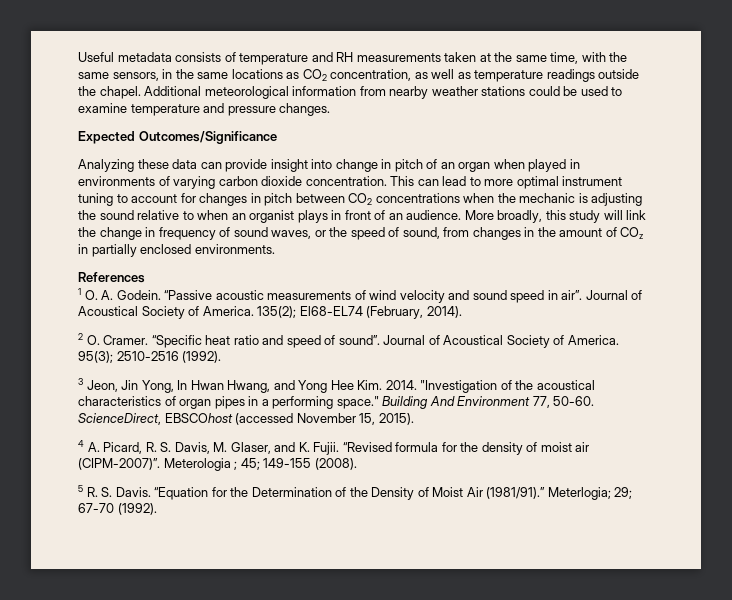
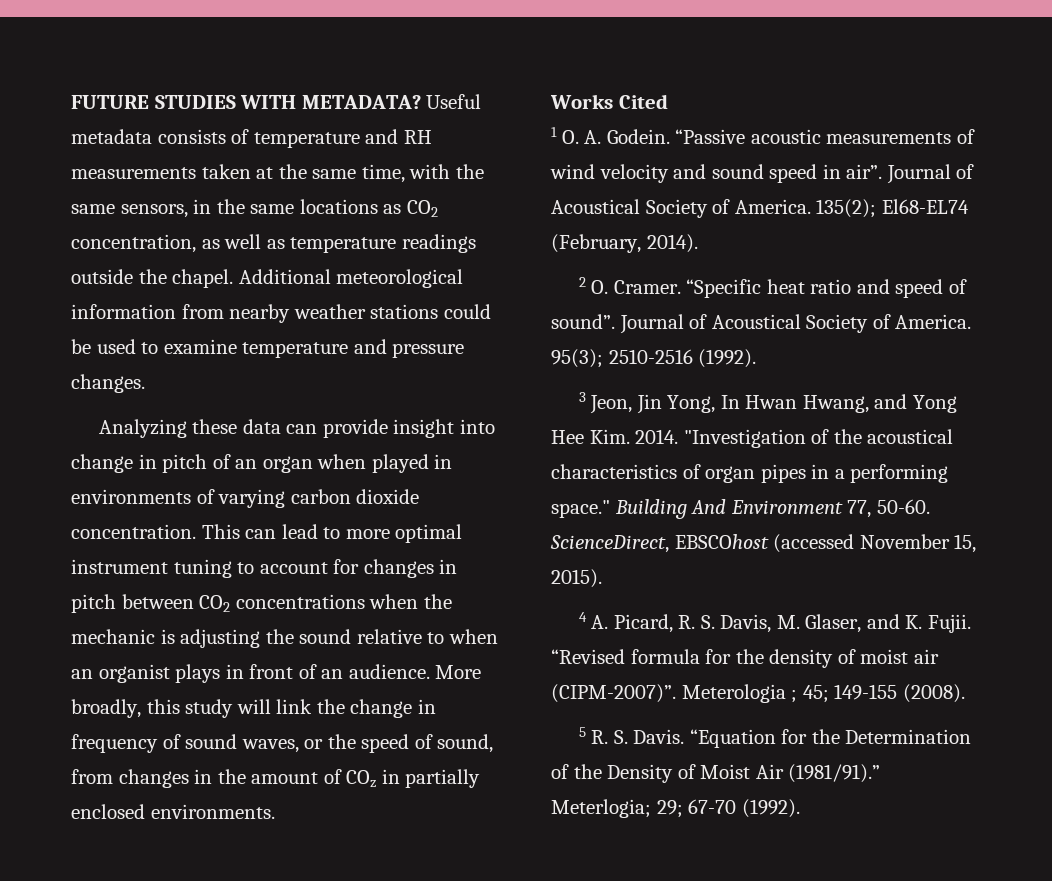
+ FUTURE STUDIES WITH METADATA?
- Expected Outcomes/Significance
- References
+ Works Cited

